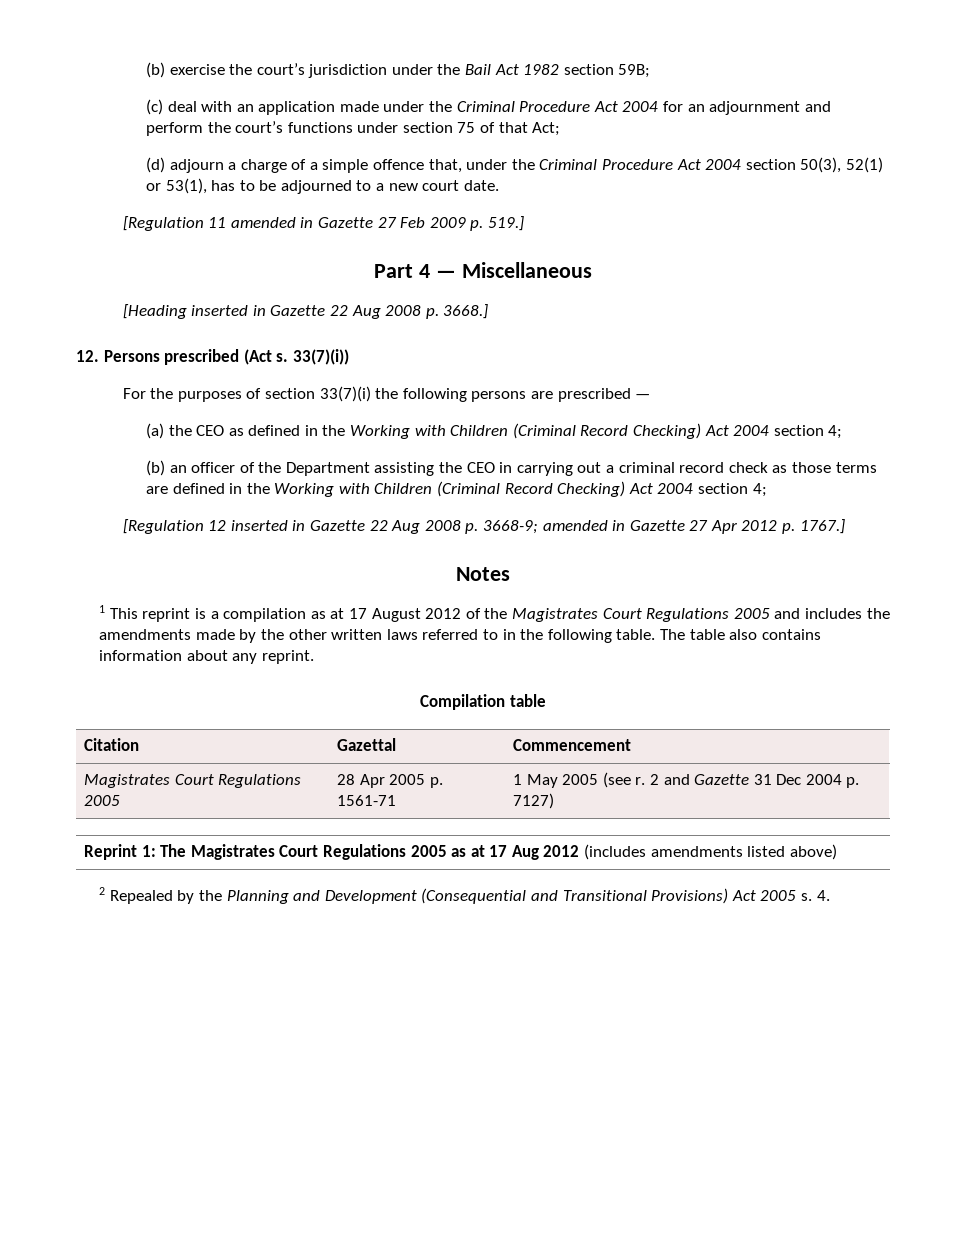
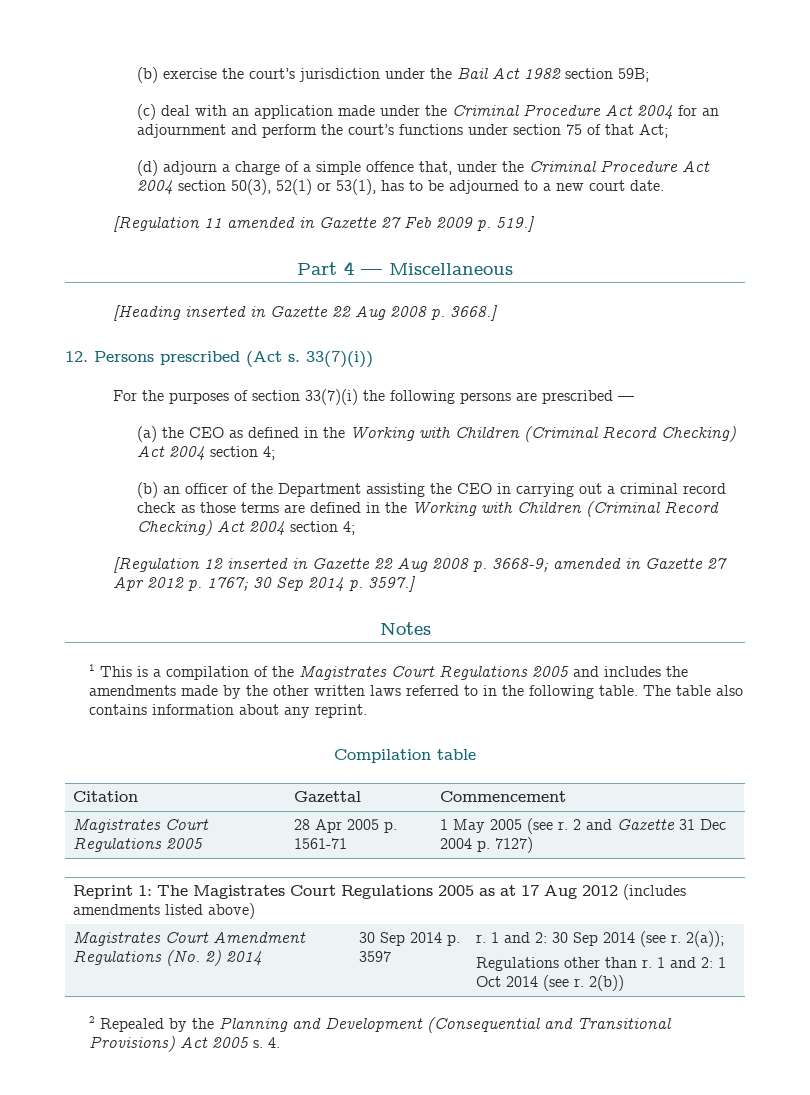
- [Regulation 12 inserted in Gazette 22 Aug 2008 p. 3668-9; amended in Gazette 27 Apr 2012 p. 1767.]
+ [Regulation 12 inserted in Gazette 22 Aug 2008 p. 3668-9; amended in Gazette 27 Apr 2012 p. 1767; 30 Sep 2014 p. 3597.]
- 1 This reprint is a compilation as at 17 August 2012 of the Magistrates Court Regulations 2005 and includes the amendments made by the other written laws referred to in the following table.
+ 1 This is a compilation of the Magistrates Court Regulations 2005 and includes the amendments made by the other written laws referred to in the following table.
+ Magistrates Court Amendment Regulations (No. 2) 2014 | 30 Sep 2014 p. 3597 | r. 1 and 2: 30 Sep 2014 (see r. 2(a));
+ Regulations other than r. 1 and 2: 1 Oct 2014 (see r. 2(b))

